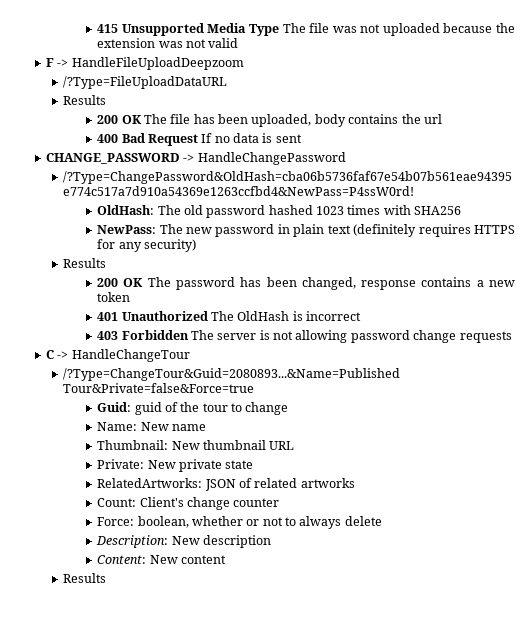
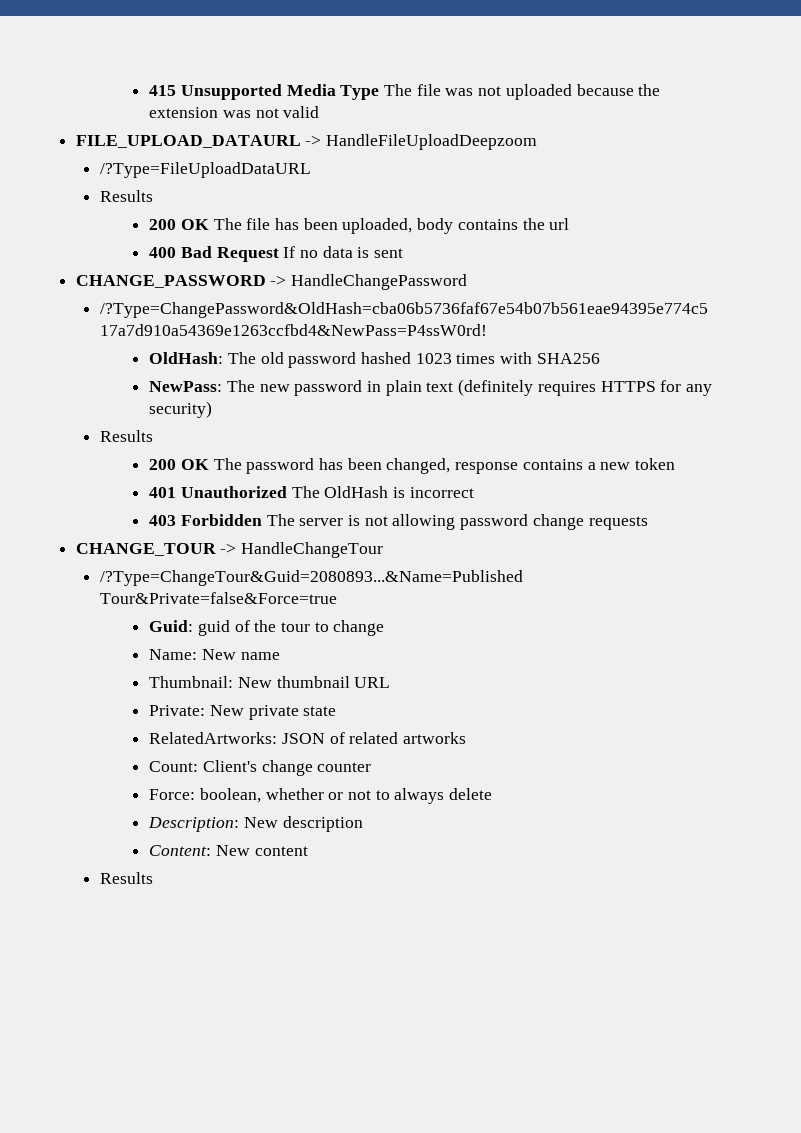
- F -> HandleFileUploadDeepzoom
+ FILE_UPLOAD_DATAURL -> HandleFileUploadDeepzoom
- C -> HandleChangeTour
+ CHANGE_TOUR -> HandleChangeTour

